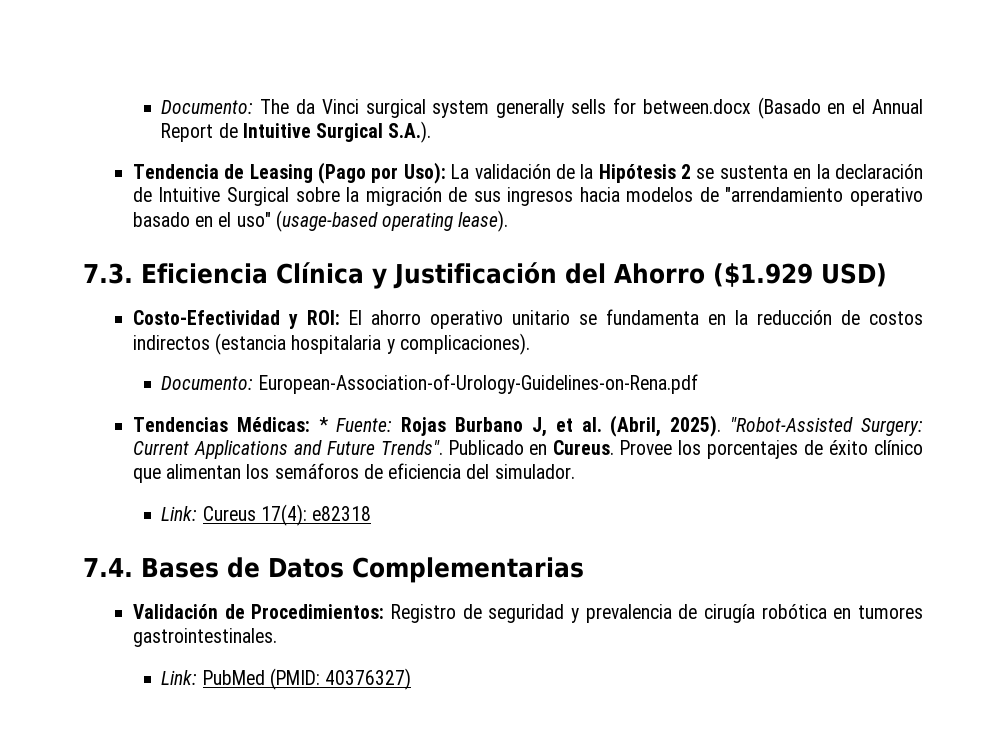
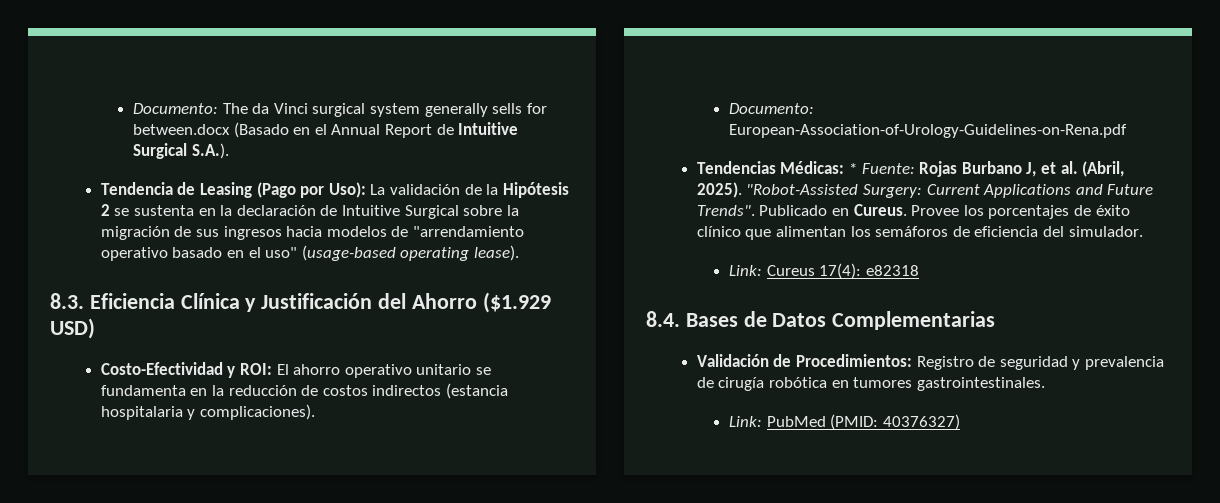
- 7.3. Eficiencia Clínica y Justificación del Ahorro ($1.929 USD)
+ 8.3. Eficiencia Clínica y Justificación del Ahorro ($1.929 USD)
- 7.4. Bases de Datos Complementarias
+ 8.4. Bases de Datos Complementarias

